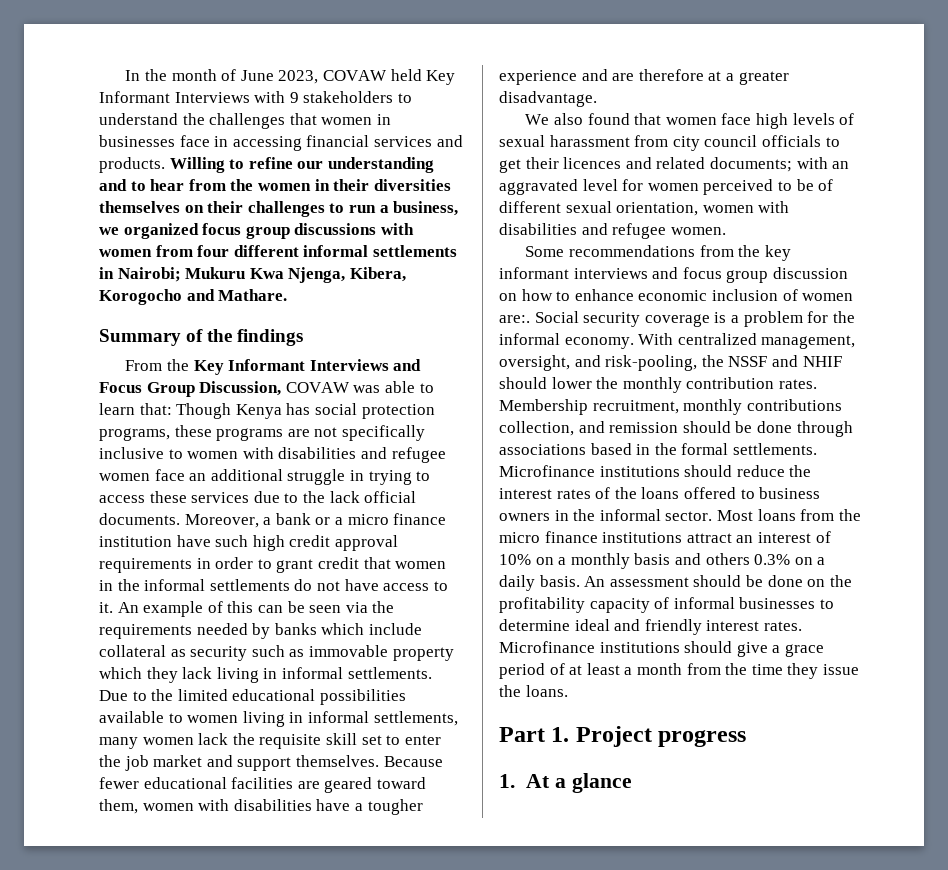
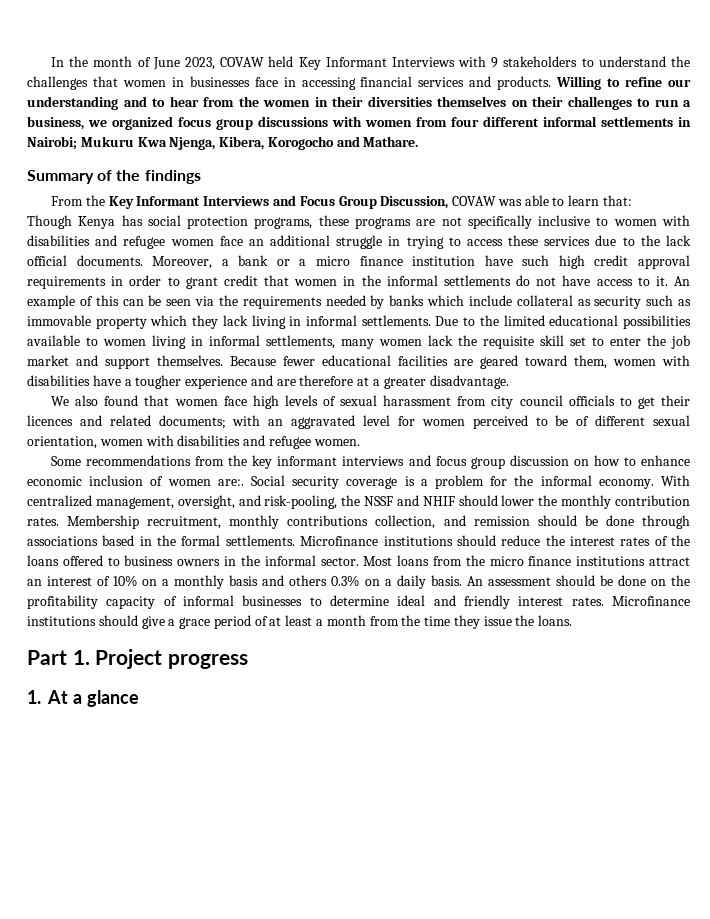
- From the Key Informant Interviews and Focus Group Discussion, COVAW was able to learn that: Though Kenya has social protection programs, these programs are not specifically inclusive to women with disabilities and refugee women face an additional struggle in trying to access these services due to the lack official documents.
+ From the Key Informant Interviews and Focus Group Discussion, COVAW was able to learn that:
+ Though Kenya has social protection programs, these programs are not specifically inclusive to women with disabilities and refugee women face an additional struggle in trying to access these services due to the lack official documents.

